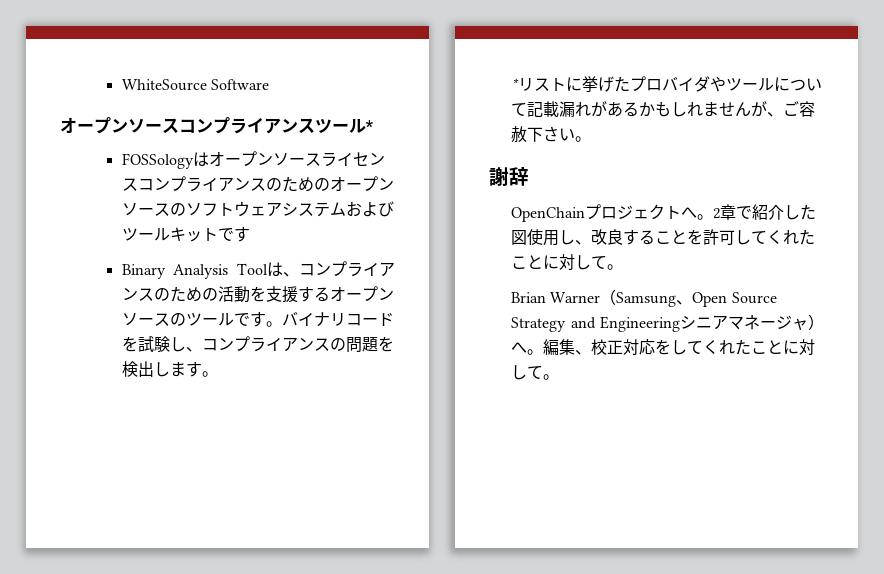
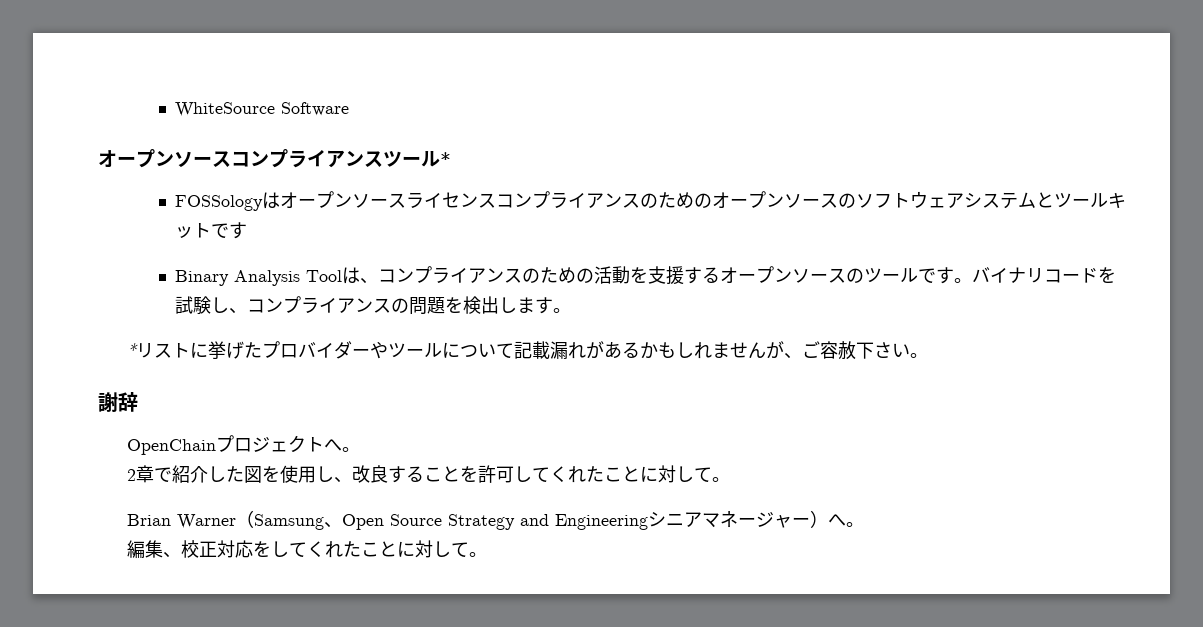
- FOSSologyはオープンソースライセンスコンプライアンスのためのオープンソースのソフトウェアシステムおよびツールキットです
+ FOSSologyはオープンソースライセンスコンプライアンスのためのオープンソースのソフトウェアシステムとツールキットです
- *リストに挙げたプロバイダやツールについて記載漏れがあるかもしれませんが、ご容赦下さい。
+ *リストに挙げたプロバイダーやツールについて記載漏れがあるかもしれませんが、ご容赦下さい。
- OpenChainプロジェクトへ。2章で紹介した図使用し、改良することを許可してくれたことに対して。
+ OpenChainプロジェクトへ。
+ 2章で紹介した図を使用し、改良することを許可してくれたことに対して。
- Brian Warner（Samsung、Open Source Strategy and Engineeringシニアマネージャ）へ。編集、校正対応をしてくれたことに対して。
+ Brian Warner（Samsung、Open Source Strategy and Engineeringシニアマネージャー）へ。
+ 編集、校正対応をしてくれたことに対して。

